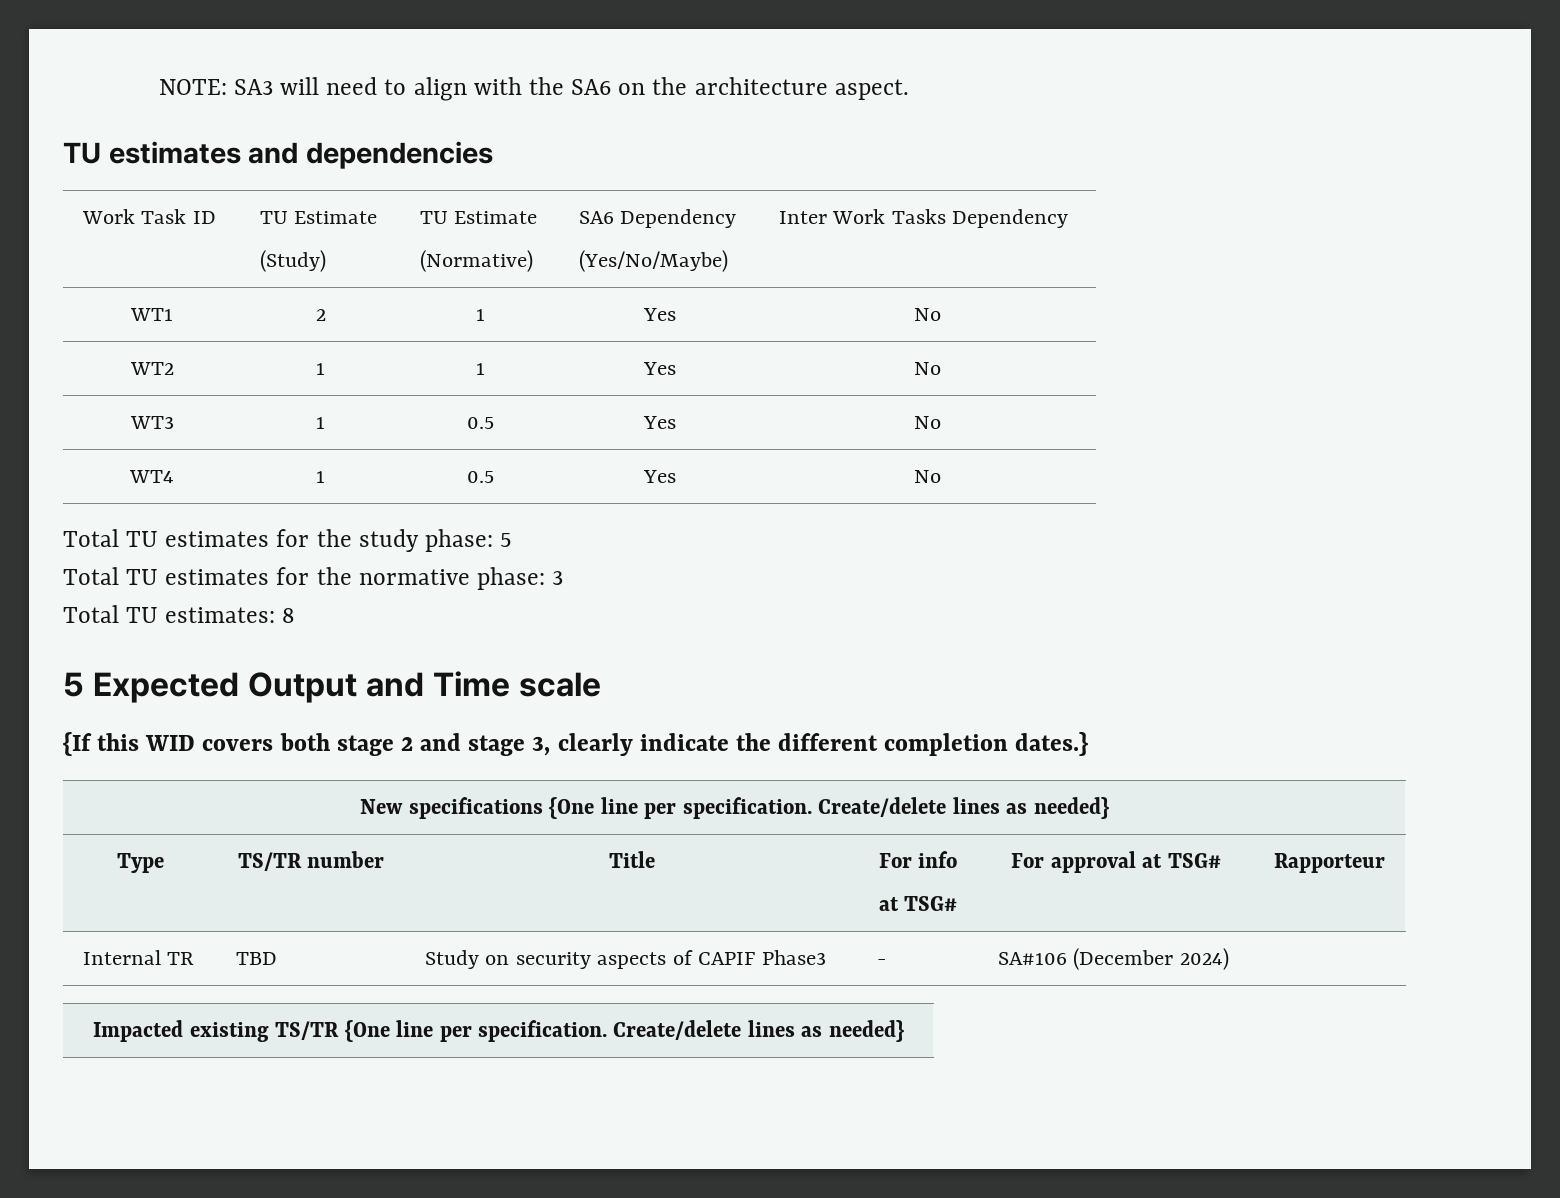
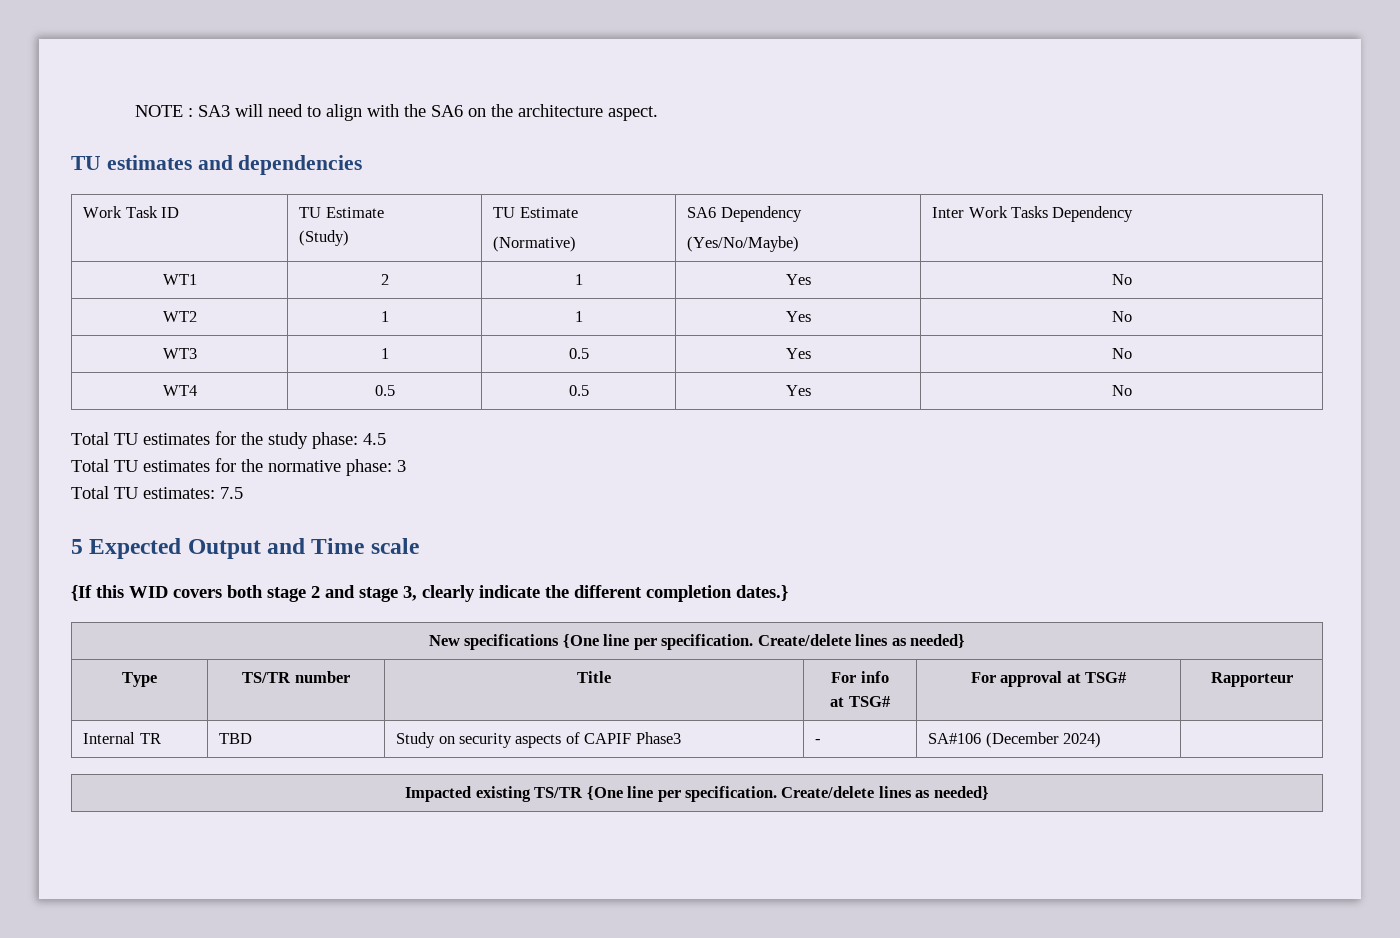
- NOTE: SA3 will need to align with the SA6 on the architecture aspect.
+ NOTE : SA3 will need to align with the SA6 on the architecture aspect.
- WT4 | 1 | 0.5 | Yes | No
+ WT4 | 0.5 | 0.5 | Yes | No
- Total TU estimates for the study phase: 5
+ Total TU estimates for the study phase: 4.5
- Total TU estimates: 8
+ Total TU estimates: 7.5

